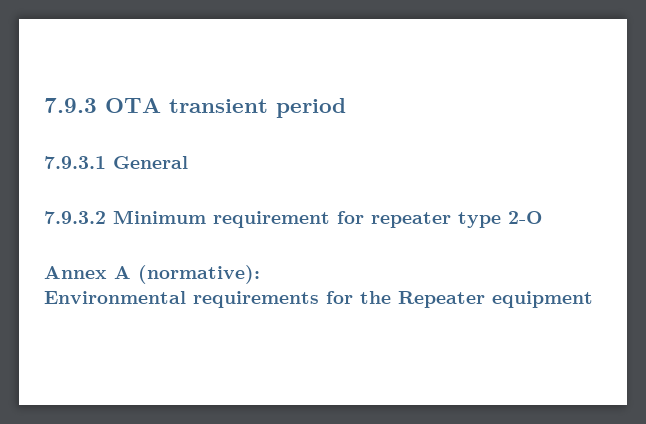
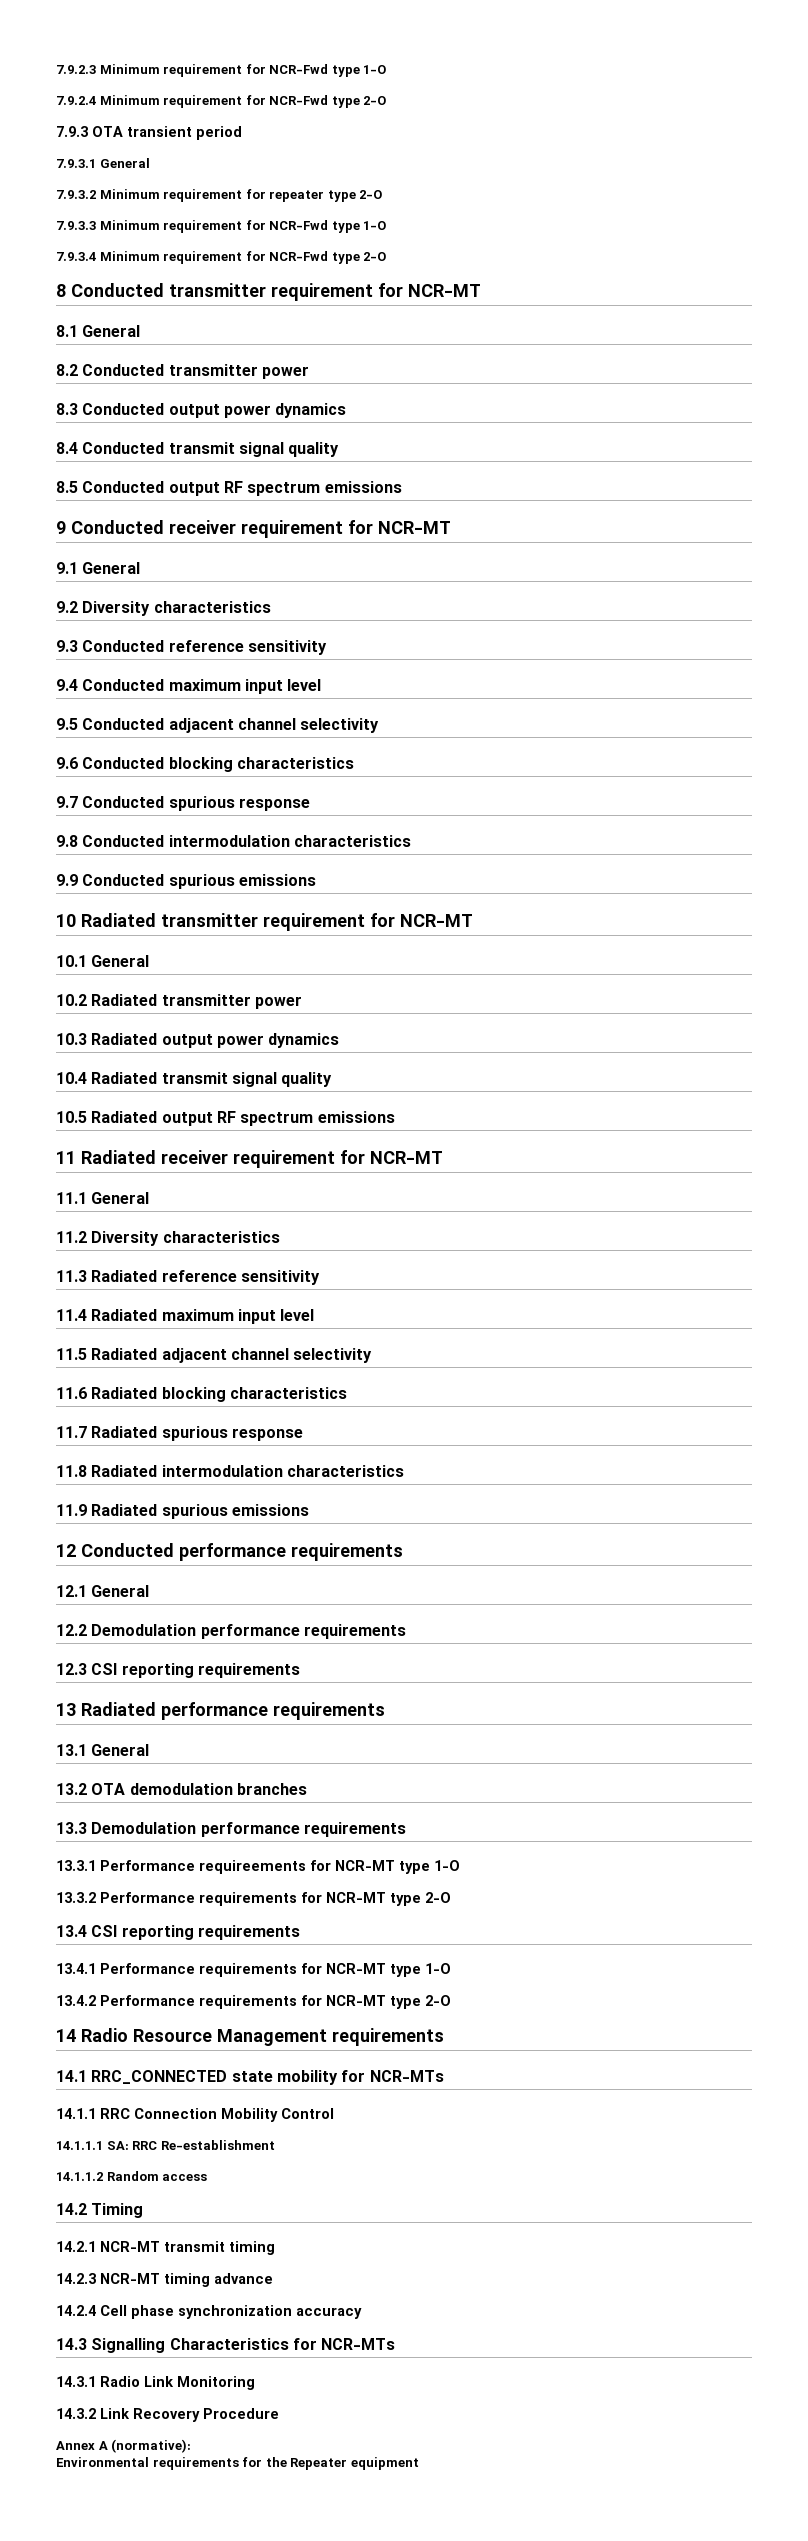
+ 7.9.2.3 Minimum requirement for NCR-Fwd type 1-O
+ 7.9.2.4 Minimum requirement for NCR-Fwd type 2-O
+ 7.9.3.3 Minimum requirement for NCR-Fwd type 1-O
+ 7.9.3.4 Minimum requirement for NCR-Fwd type 2-O
+ 8 Conducted transmitter requirement for NCR-MT
+ 8.1 General
+ 8.2 Conducted transmitter power
+ 8.3 Conducted output power dynamics
+ 8.4 Conducted transmit signal quality
+ 8.5 Conducted output RF spectrum emissions
+ 9 Conducted receiver requirement for NCR-MT
+ 9.1 General
+ 9.2 Diversity characteristics
+ 9.3 Conducted reference sensitivity
+ 9.4 Conducted maximum input level
+ 9.5 Conducted adjacent channel selectivity
+ 9.6 Conducted blocking characteristics
+ 9.7 Conducted spurious response
+ 9.8 Conducted intermodulation characteristics
+ 9.9 Conducted spurious emissions
+ 10 Radiated transmitter requirement for NCR-MT
+ 10.1 General
+ 10.2 Radiated transmitter power
+ 10.3 Radiated output power dynamics
+ 10.4 Radiated transmit signal quality
+ 10.5 Radiated output RF spectrum emissions
+ 11 Radiated receiver requirement for NCR-MT
+ 11.1 General
+ 11.2 Diversity characteristics
+ 11.3 Radiated reference sensitivity
+ 11.4 Radiated maximum input level
+ 11.5 Radiated adjacent channel selectivity
+ 11.6 Radiated blocking characteristics
+ 11.7 Radiated spurious response
+ 11.8 Radiated intermodulation characteristics
+ 11.9 Radiated spurious emissions
+ 12 Conducted performance requirements
+ 12.1 General
+ 12.2 Demodulation performance requirements
+ 12.3 CSI reporting requirements
+ 13 Radiated performance requirements
+ 13.1 General
+ 13.2 OTA demodulation branches
+ 13.3 Demodulation performance requirements
+ 13.3.1 Performance requireements for NCR-MT type 1-O
+ 13.3.2 Performance requirements for NCR-MT type 2-O
+ 13.4 CSI reporting requirements
+ 13.4.1 Performance requirements for NCR-MT type 1-O
+ 13.4.2 Performance requirements for NCR-MT type 2-O
+ 14 Radio Resource Management requirements
+ 14.1 RRC_CONNECTED state mobility for NCR-MTs
+ 14.1.1 RRC Connection Mobility Control
+ 14.1.1.1 SA: RRC Re-establishment
+ 14.1.1.2 Random access
+ 14.2 Timing
+ 14.2.1 NCR-MT transmit timing
+ 14.2.3 NCR-MT timing advance
+ 14.2.4 Cell phase synchronization accuracy
+ 14.3 Signalling Characteristics for NCR-MTs
+ 14.3.1 Radio Link Monitoring
+ 14.3.2 Link Recovery Procedure

